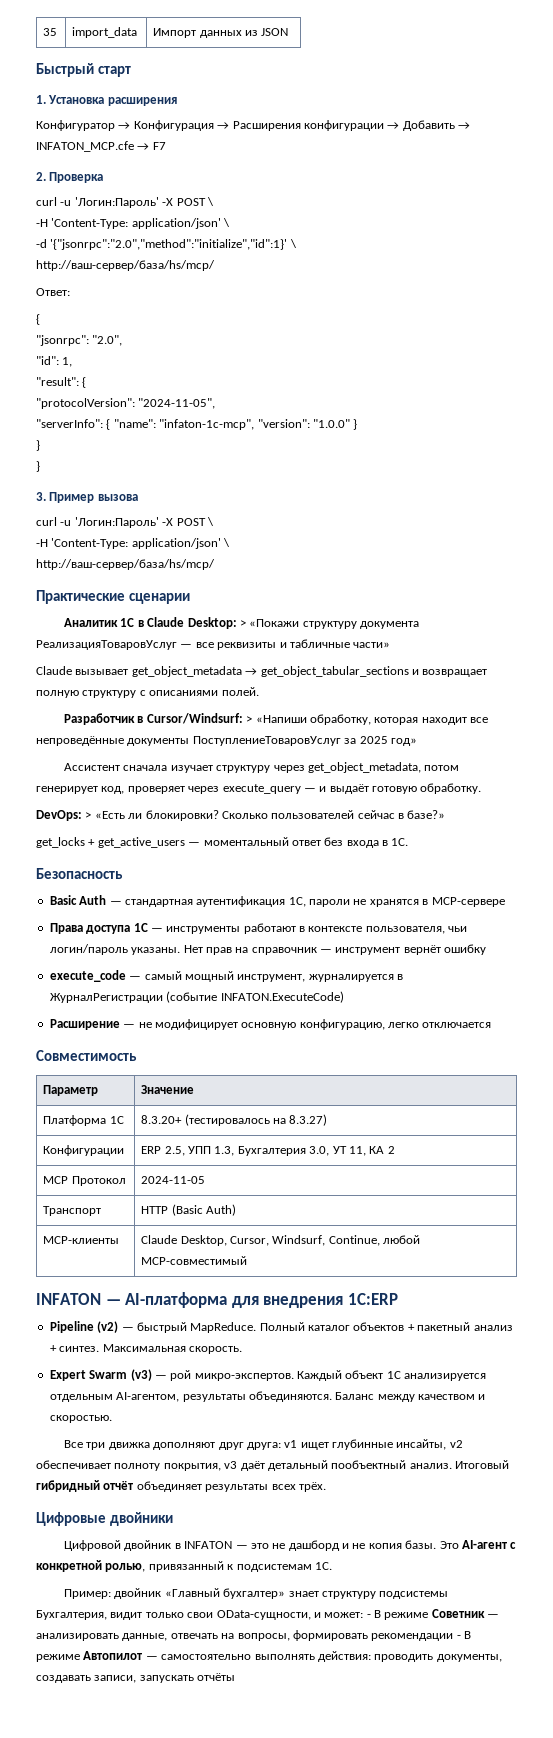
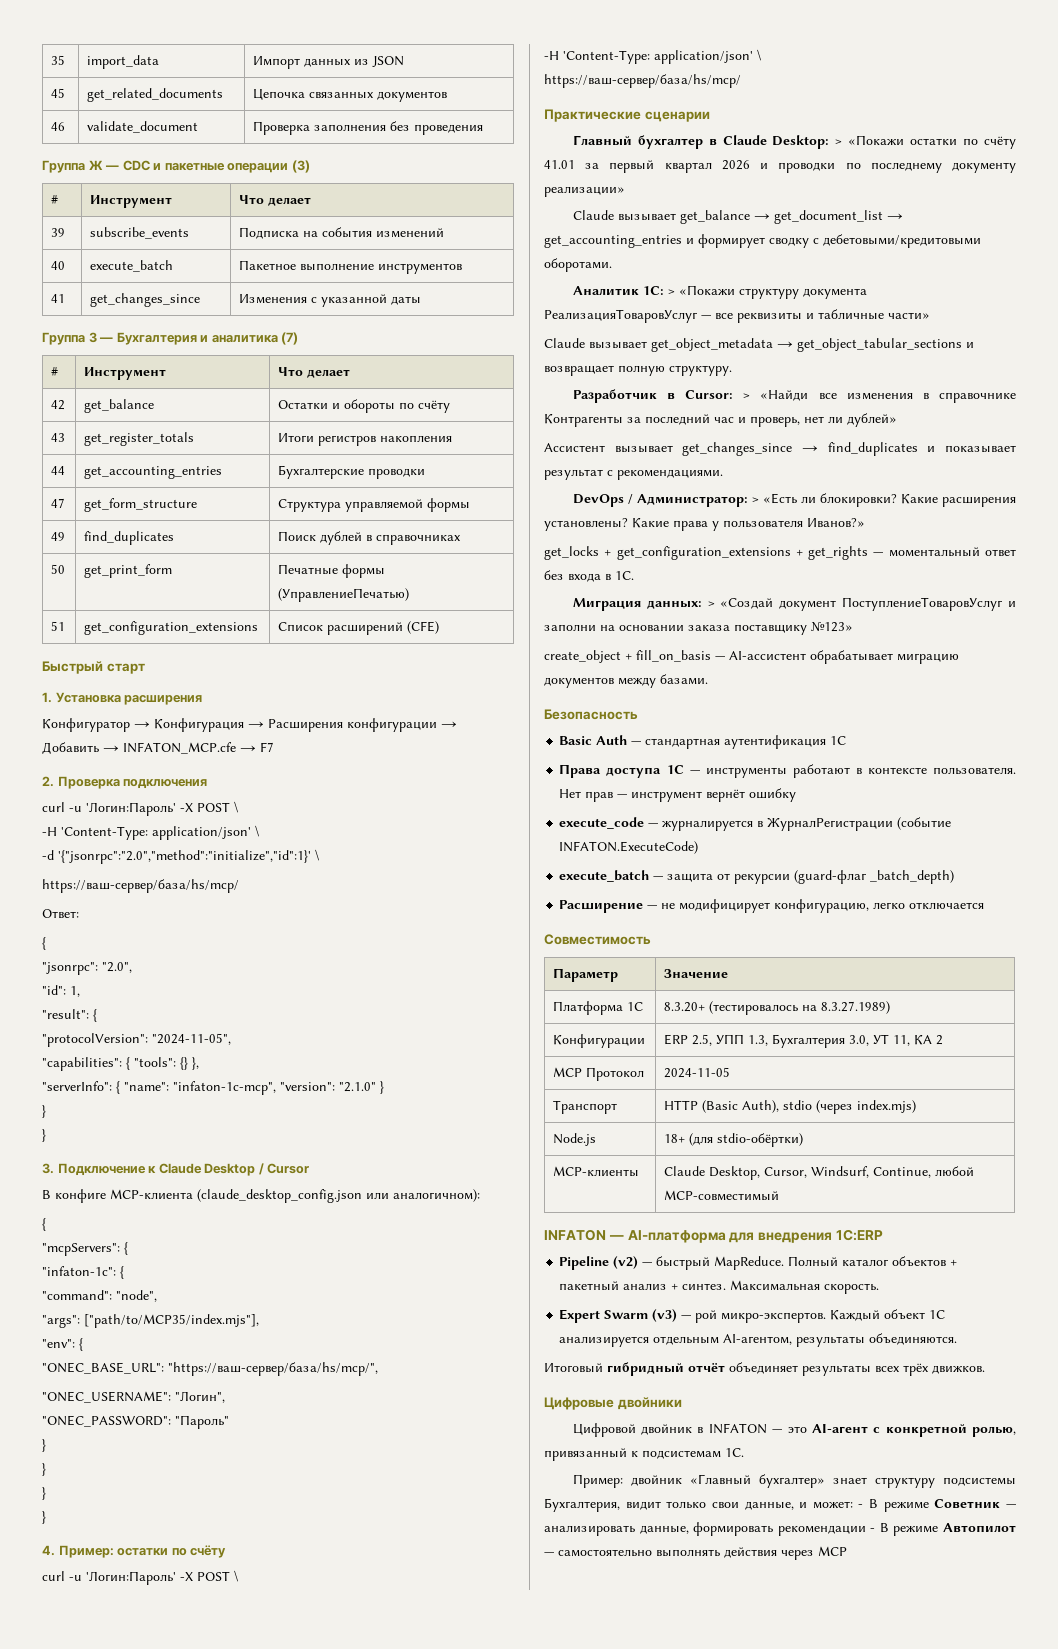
+ 45 | get_related_documents | Цепочка связанных документов
+ 46 | validate_document | Проверка заполнения без проведения
+ Группа Ж — CDC и пакетные операции (3)
+ # | Инструмент | Что делает
+ 39 | subscribe_events | Подписка на события изменений
+ 40 | execute_batch | Пакетное выполнение инструментов
+ 41 | get_changes_since | Изменения с указанной даты
+ Группа З — Бухгалтерия и аналитика (7)
+ # | Инструмент | Что делает
+ 42 | get_balance | Остатки и обороты по счёту
+ 43 | get_register_totals | Итоги регистров накопления
+ 44 | get_accounting_entries | Бухгалтерские проводки
+ 47 | get_form_structure | Структура управляемой формы
+ 49 | find_duplicates | Поиск дублей в справочниках
+ 50 | get_print_form | Печатные формы (УправлениеПечатью)
+ 51 | get_configuration_extensions | Список расширений (CFE)
- 2. Проверка
+ 2. Проверка подключения
  -d '{"jsonrpc":"2.0","method":"initialize","id":1}' \
- http://ваш-сервер/база/hs/mcp/
+ https://ваш-сервер/база/hs/mcp/
+ "capabilities": { "tools": {} },
- "serverInfo": { "name": "infaton-1c-mcp", "version": "1.0.0" }
+ "serverInfo": { "name": "infaton-1c-mcp", "version": "2.1.0" }
- 3. Пример вызова
+ 3. Подключение к Claude Desktop / Cursor
+ В конфиге MCP-клиента (claude_desktop_config.json или аналогичном):
+ {
+ "mcpServers": {
+ "infaton-1c": {
+ "command": "node",
+ "args": ["path/to/MCP35/index.mjs"],
+ "env": {
+ "ONEC_BASE_URL": "https://ваш-сервер/база/hs/mcp/",
+ "ONEC_USERNAME": "Логин",
+ "ONEC_PASSWORD": "Пароль"
+ }
+ }
+ }
+ }
+ 4. Пример: остатки по счёту
  curl -u 'Логин:Пароль' -X POST \
  -H 'Content-Type: application/json' \
- http://ваш-сервер/база/hs/mcp/
+ https://ваш-сервер/база/hs/mcp/
- Аналитик 1С в Claude Desktop: > «Покажи структуру документа РеализацияТоваровУслуг — все реквизиты и табличные части»
+ Главный бухгалтер в Claude Desktop: > «Покажи остатки по счёту 41.01 за первый квартал 2026 и проводки по последнему документу реализации»
+ Claude вызывает get_balance → get_document_list → get_accounting_entries и формирует сводку с дебетовыми/кредитовыми оборотами.
+ Аналитик 1С: > «Покажи структуру документа РеализацияТоваровУслуг — все реквизиты и табличные части»
- Claude вызывает get_object_metadata → get_object_tabular_sections и возвращает полную структуру с описаниями полей.
- Разработчик в Cursor/Windsurf: > «Напиши обработку, которая находит все непроведённые документы ПоступлениеТоваровУслуг за 2025 год»
- Ассистент сначала изучает структуру через get_object_metadata, потом генерирует код, проверяет через execute_query — и выдаёт готовую обработку.
- DevOps: > «Есть ли блокировки? Сколько пользователей сейчас в базе?»
+ Claude вызывает get_object_metadata → get_object_tabular_sections и возвращает полную структуру.
+ Разработчик в Cursor: > «Найди все изменения в справочнике Контрагенты за последний час и проверь, нет ли дублей»
+ Ассистент вызывает get_changes_since → find_duplicates и показывает результат с рекомендациями.
+ DevOps / Администратор: > «Есть ли блокировки? Какие расширения установлены? Какие права у пользователя Иванов?»
- get_locks + get_active_users — моментальный ответ без входа в 1С.
+ get_locks + get_configuration_extensions + get_rights — моментальный ответ без входа в 1С.
+ Миграция данных: > «Создай документ ПоступлениеТоваровУслуг и заполни на основании заказа поставщику №123»
+ create_object + fill_on_basis — AI-ассистент обрабатывает миграцию документов между базами.
- Basic Auth — стандартная аутентификация 1С, пароли не хранятся в MCP-сервере
+ Basic Auth — стандартная аутентификация 1С
- Права доступа 1С — инструменты работают в контексте пользователя, чьи логин/пароль указаны. Нет прав на справочник — инструмент вернёт ошибку
+ Права доступа 1С — инструменты работают в контексте пользователя. Нет прав — инструмент вернёт ошибку
- execute_code — самый мощный инструмент, журналируется в ЖурналРегистрации (событие INFATON.ExecuteCode)
+ execute_code — журналируется в ЖурналРегистрации (событие INFATON.ExecuteCode)
+ execute_batch — защита от рекурсии (guard-флаг _batch_depth)
- Расширение — не модифицирует основную конфигурацию, легко отключается
+ Расширение — не модифицирует конфигурацию, легко отключается
- Платформа 1С | 8.3.20+ (тестировалось на 8.3.27)
+ Платформа 1С | 8.3.20+ (тестировалось на 8.3.27.1989)
- Транспорт | HTTP (Basic Auth)
+ Транспорт | HTTP (Basic Auth), stdio (через index.mjs)
+ Node.js | 18+ (для stdio-обёртки)
- Каждый объект 1С анализируется отдельным AI-агентом, результаты объединяются. Баланс между качеством и скоростью.
- Все три движка дополняют друг друга: v1 ищет глубинные инсайты, v2 обеспечивает полноту покрытия, v3 даёт детальный пообъектный анализ. Итоговый гибридный отчёт объединяет результаты всех трёх.
+ Каждый объект 1С анализируется отдельным AI-агентом, результаты объединяются.
+ Итоговый гибридный отчёт объединяет результаты всех трёх движков.
- Цифровой двойник в INFATON — это не дашборд и не копия базы. Это AI-агент с конкретной ролью, привязанный к подсистемам 1С.
+ Цифровой двойник в INFATON — это AI-агент с конкретной ролью, привязанный к подсистемам 1С.
- Пример: двойник «Главный бухгалтер» знает структуру подсистемы Бухгалтерия, видит только свои OData-сущности, и может: - В режиме Советник — анализировать данные, отвечать на вопросы, формировать рекомендации - В режиме Автопилот — самостоятельно выполнять действия: проводить документы, создавать записи, запускать отчёты
+ Пример: двойник «Главный бухгалтер» знает структуру подсистемы Бухгалтерия, видит только свои данные, и может: - В режиме Советник — анализировать данные, формировать рекомендации - В режиме Автопилот — самостоятельно выполнять действия через MCP

